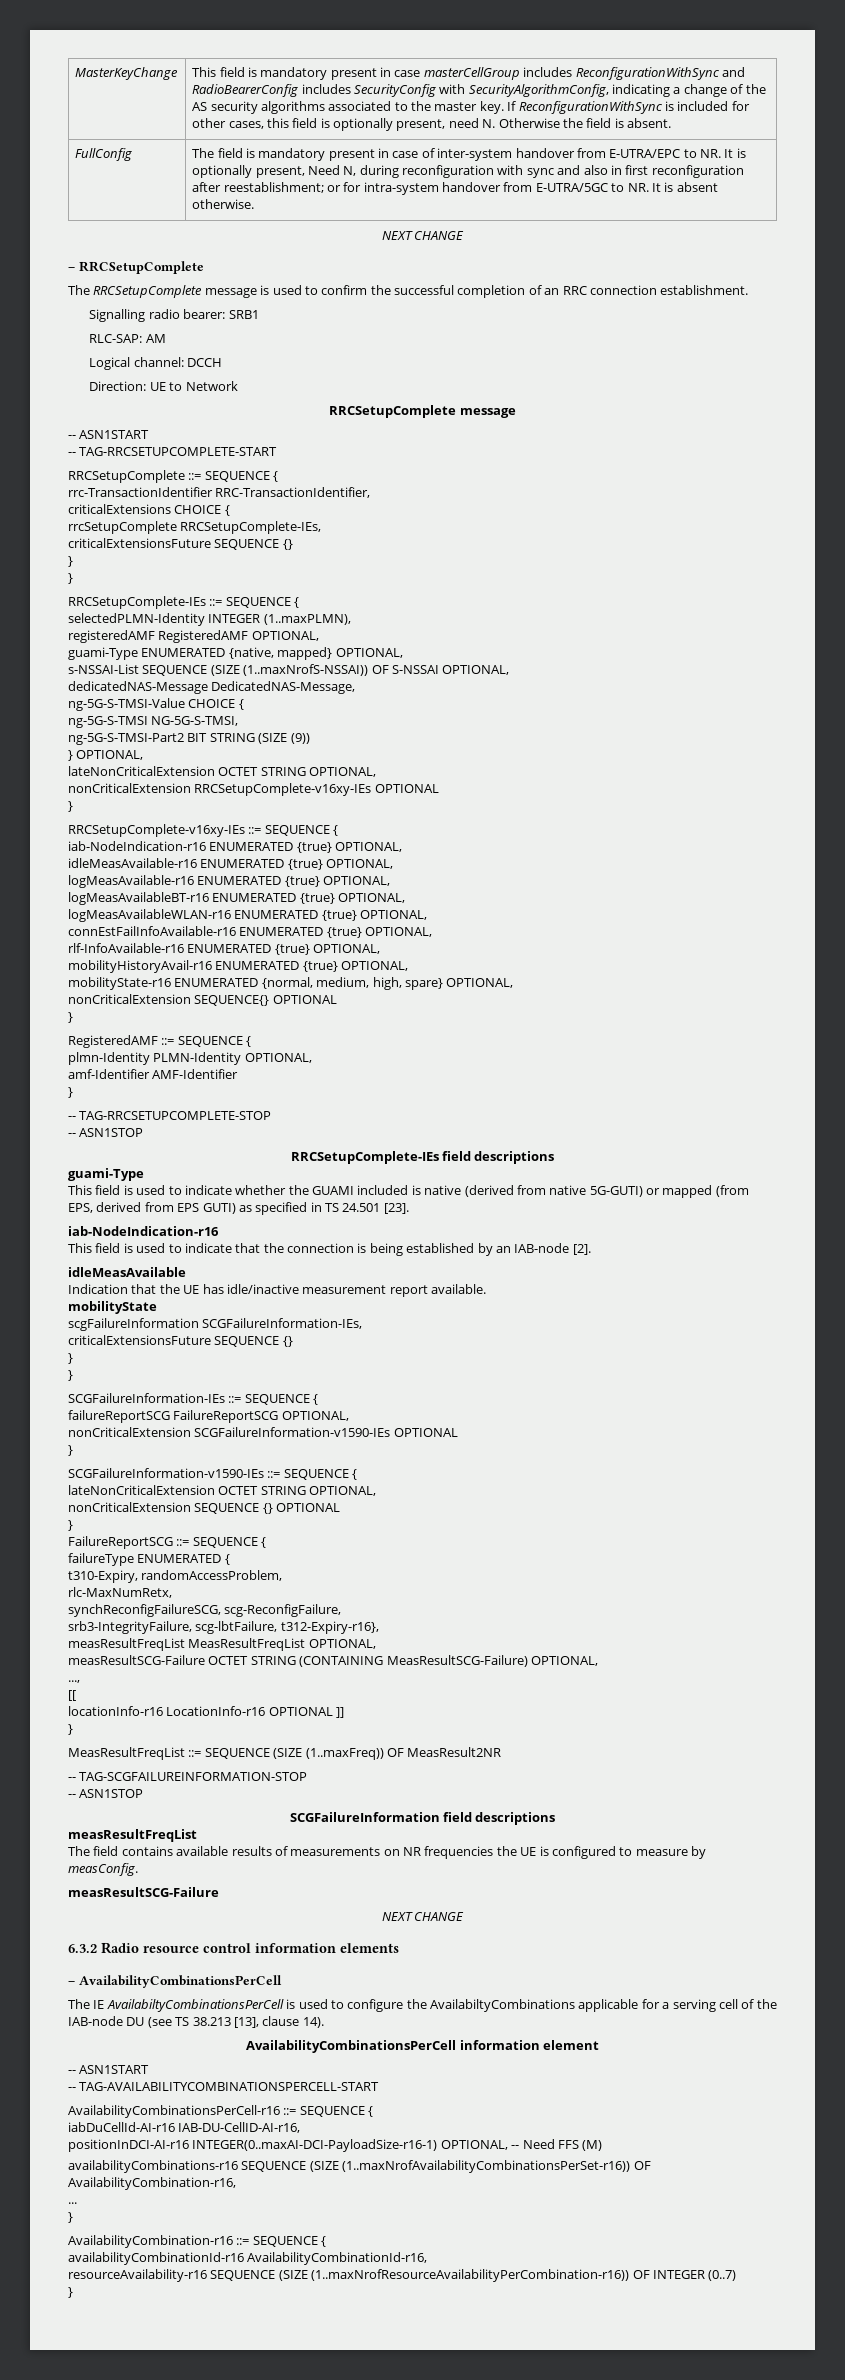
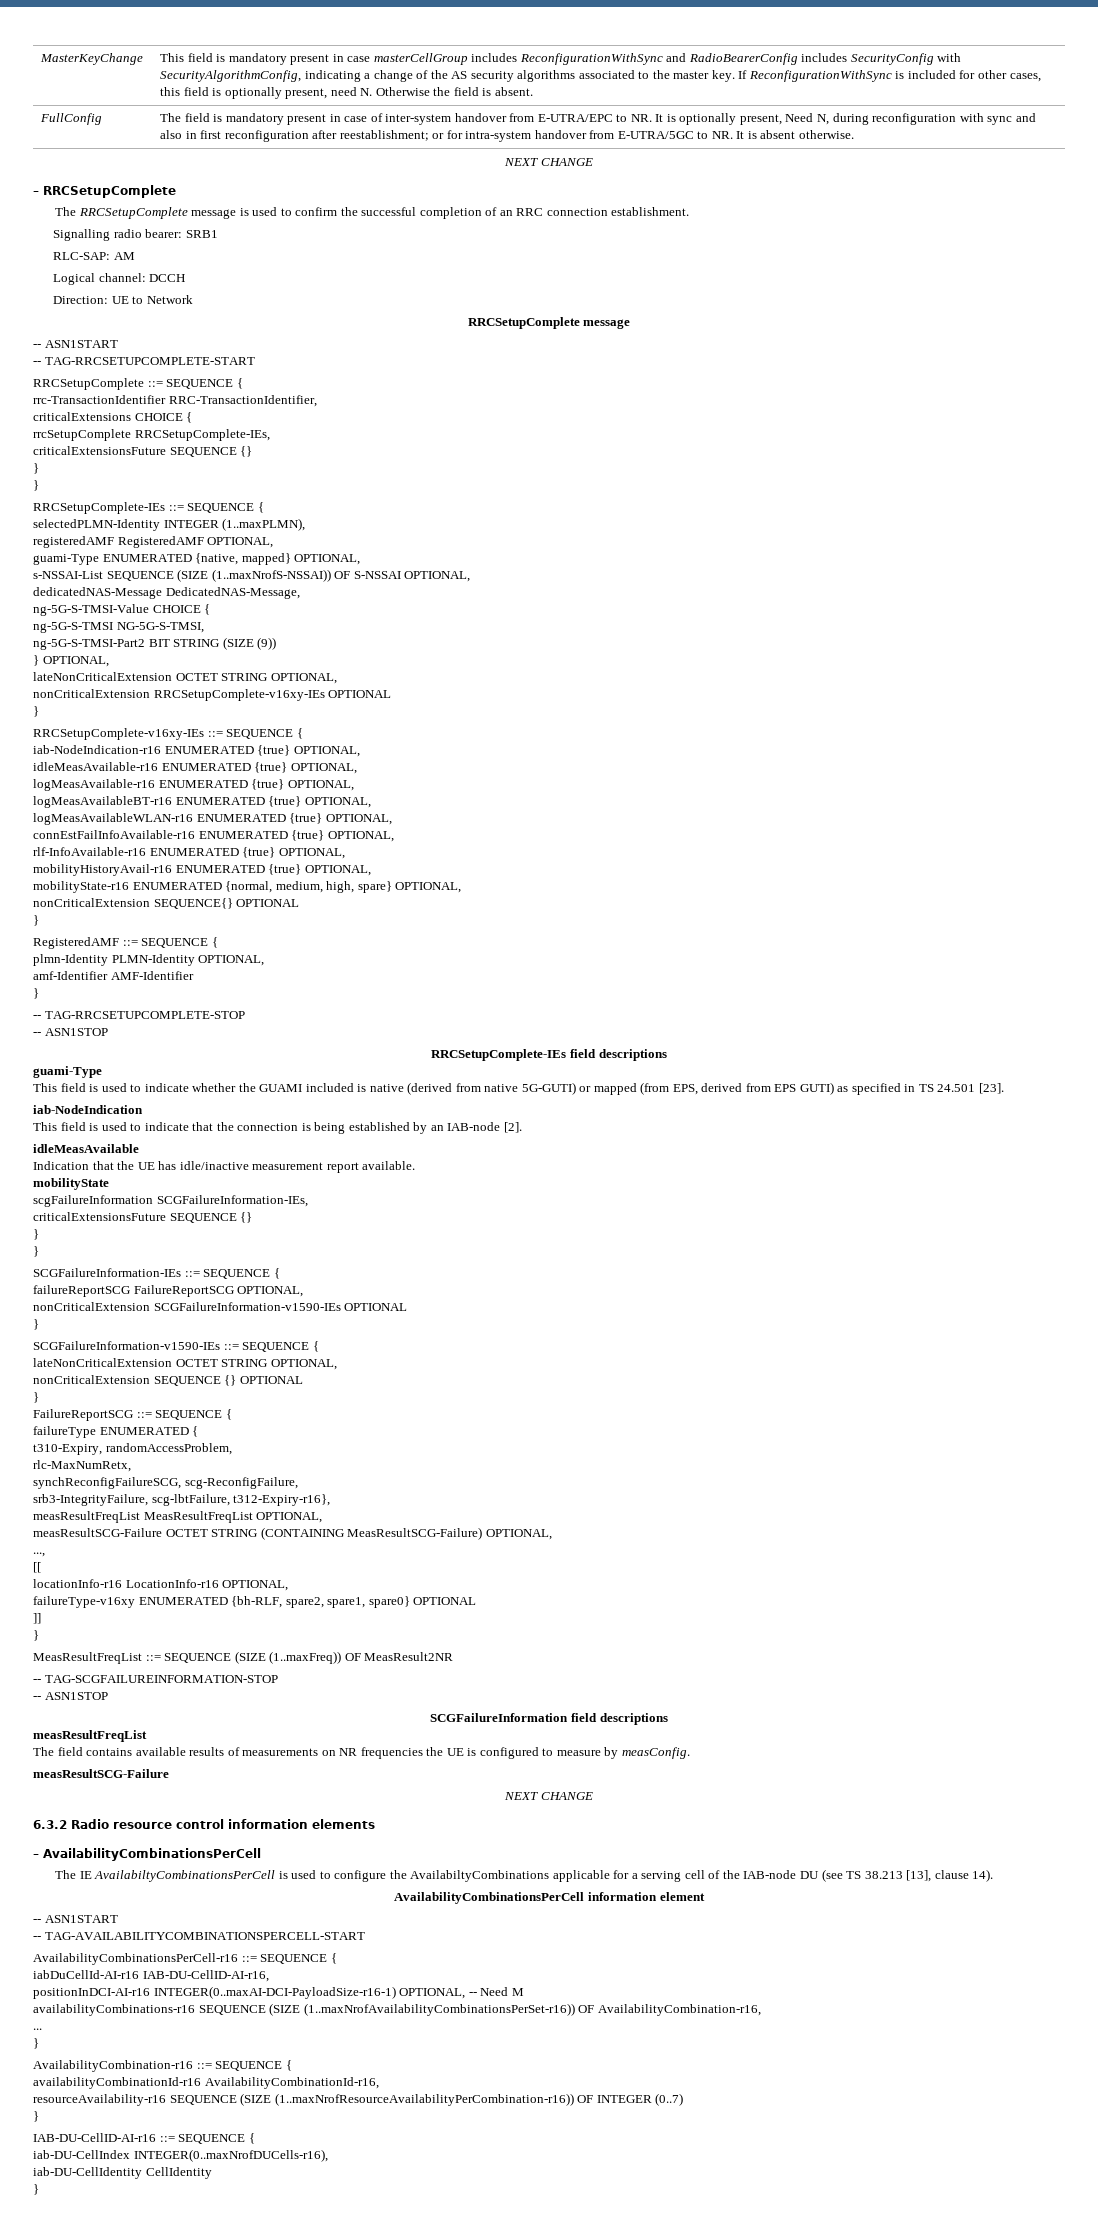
  This field is used to indicate whether the GUAMI included is native (derived from native 5G-GUTI) or mapped (from EPS, derived from EPS GUTI) as specified in TS 24.501 [23].
- iab-NodeIndication-r16
+ iab-NodeIndication
- locationInfo-r16 LocationInfo-r16 OPTIONAL ]]
+ locationInfo-r16 LocationInfo-r16 OPTIONAL,
+ failureType-v16xy ENUMERATED {bh-RLF, spare2, spare1, spare0} OPTIONAL
+ ]]
- positionInDCI-AI-r16 INTEGER(0..maxAI-DCI-PayloadSize-r16-1) OPTIONAL, -- Need FFS (M)
+ positionInDCI-AI-r16 INTEGER(0..maxAI-DCI-PayloadSize-r16-1) OPTIONAL, -- Need M
+ IAB-DU-CellID-AI-r16 ::= SEQUENCE {
+ iab-DU-CellIndex INTEGER(0..maxNrofDUCells-r16),
+ iab-DU-CellIdentity CellIdentity
+ }

